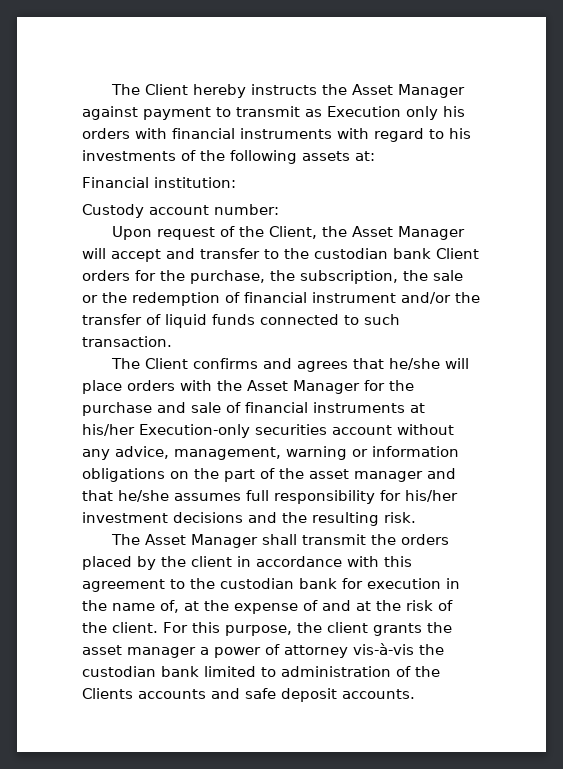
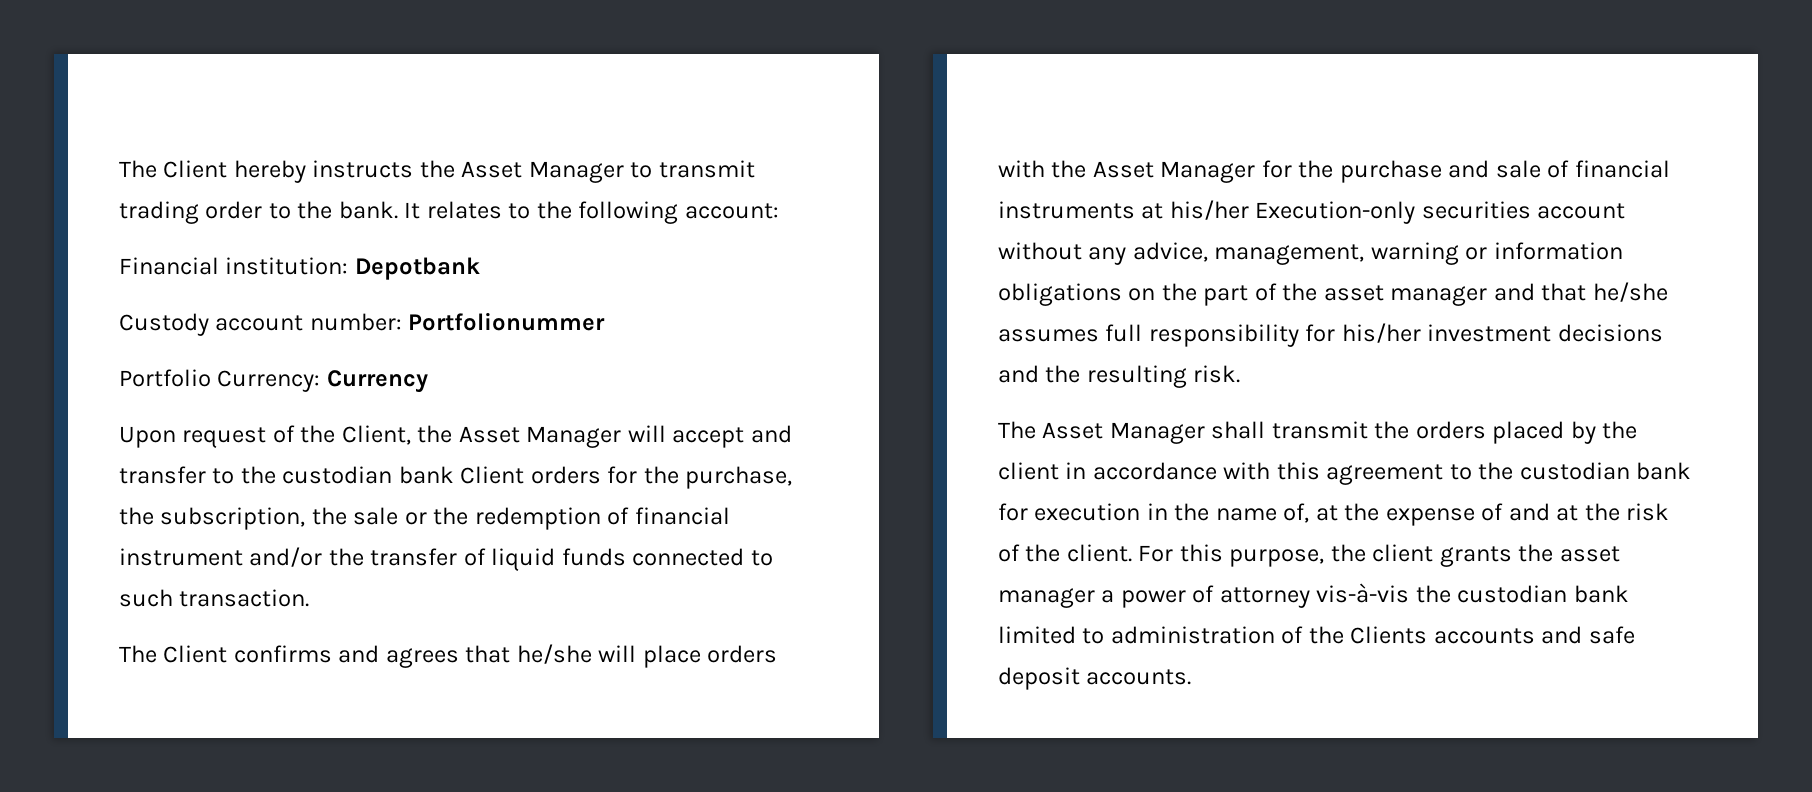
- The Client hereby instructs the Asset Manager against payment to transmit as Execution only his orders with financial instruments with regard to his investments of the following assets at:
+ The Client hereby instructs the Asset Manager to transmit trading order to the bank. It relates to the following account:
- Financial institution:
+ Financial institution: Depotbank
- Custody account number:
+ Custody account number: Portfolionummer
+ Portfolio Currency: Currency

